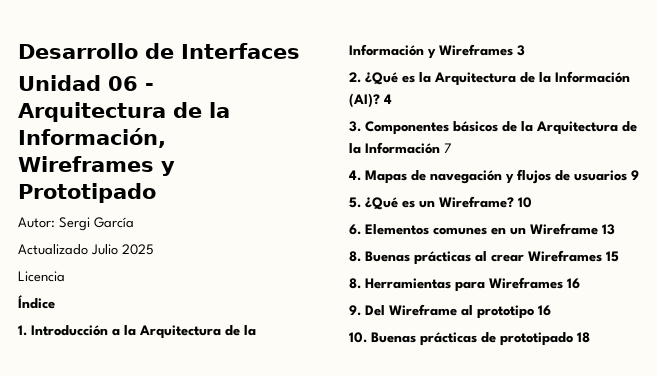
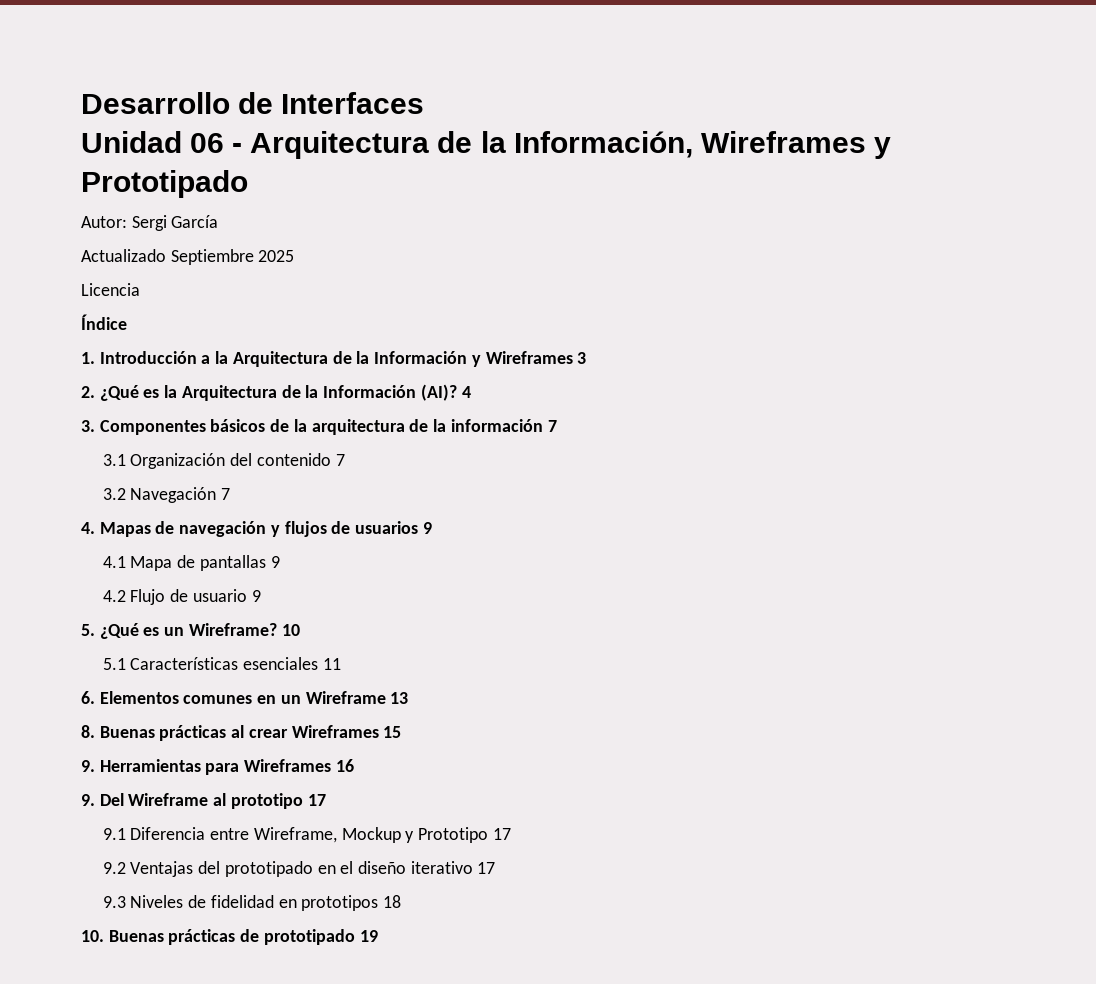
- Actualizado Julio 2025
+ Actualizado Septiembre 2025
- 3. Componentes básicos de la Arquitectura de la Información 7
+ 3. Componentes básicos de la arquitectura de la información 7
+ 3.1 Organización del contenido 7
+ 3.2 Navegación 7
+ 4.1 Mapa de pantallas 9
+ 4.2 Flujo de usuario 9
+ 5.1 Características esenciales 11
- 8. Herramientas para Wireframes 16
+ 9. Herramientas para Wireframes 16
- 9. Del Wireframe al prototipo 16
+ 9. Del Wireframe al prototipo 17
+ 9.1 Diferencia entre Wireframe, Mockup y Prototipo 17
+ 9.2 Ventajas del prototipado en el diseño iterativo 17
+ 9.3 Niveles de fidelidad en prototipos 18
- 10. Buenas prácticas de prototipado 18
+ 10. Buenas prácticas de prototipado 19

